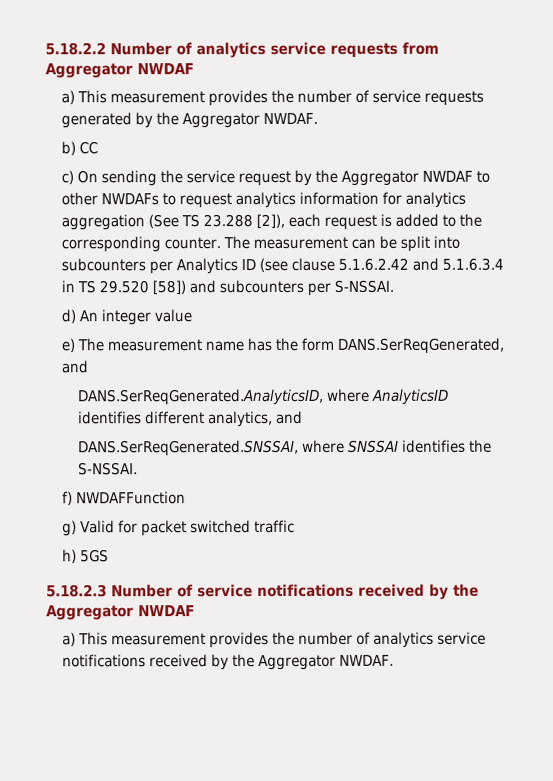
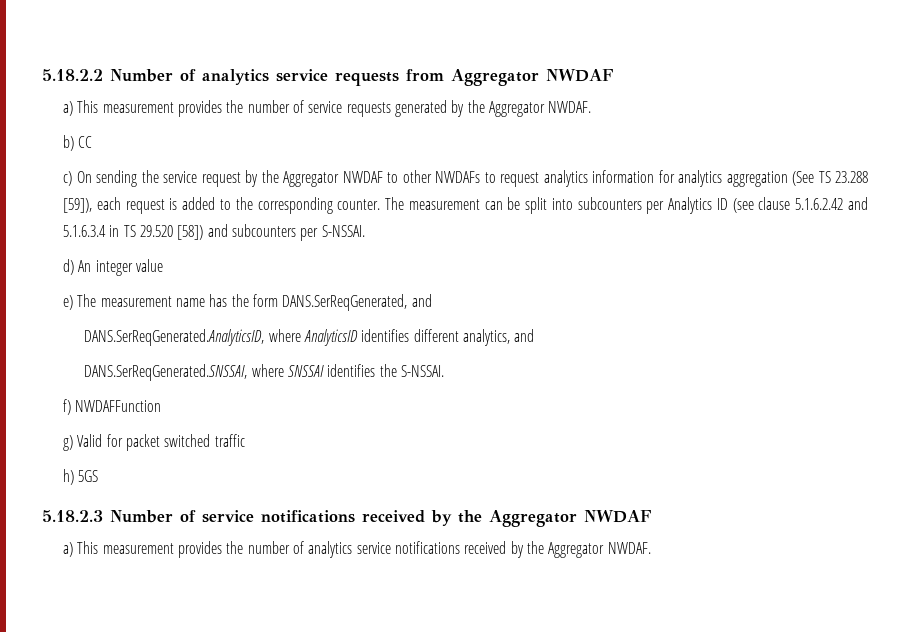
- c) On sending the service request by the Aggregator NWDAF to other NWDAFs to request analytics information for analytics aggregation (See TS 23.288 [2]), each request is added to the corresponding counter.
+ c) On sending the service request by the Aggregator NWDAF to other NWDAFs to request analytics information for analytics aggregation (See TS 23.288 [59]), each request is added to the corresponding counter.

